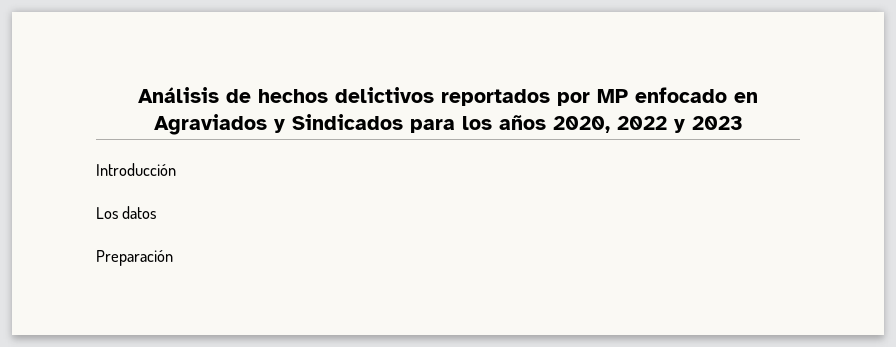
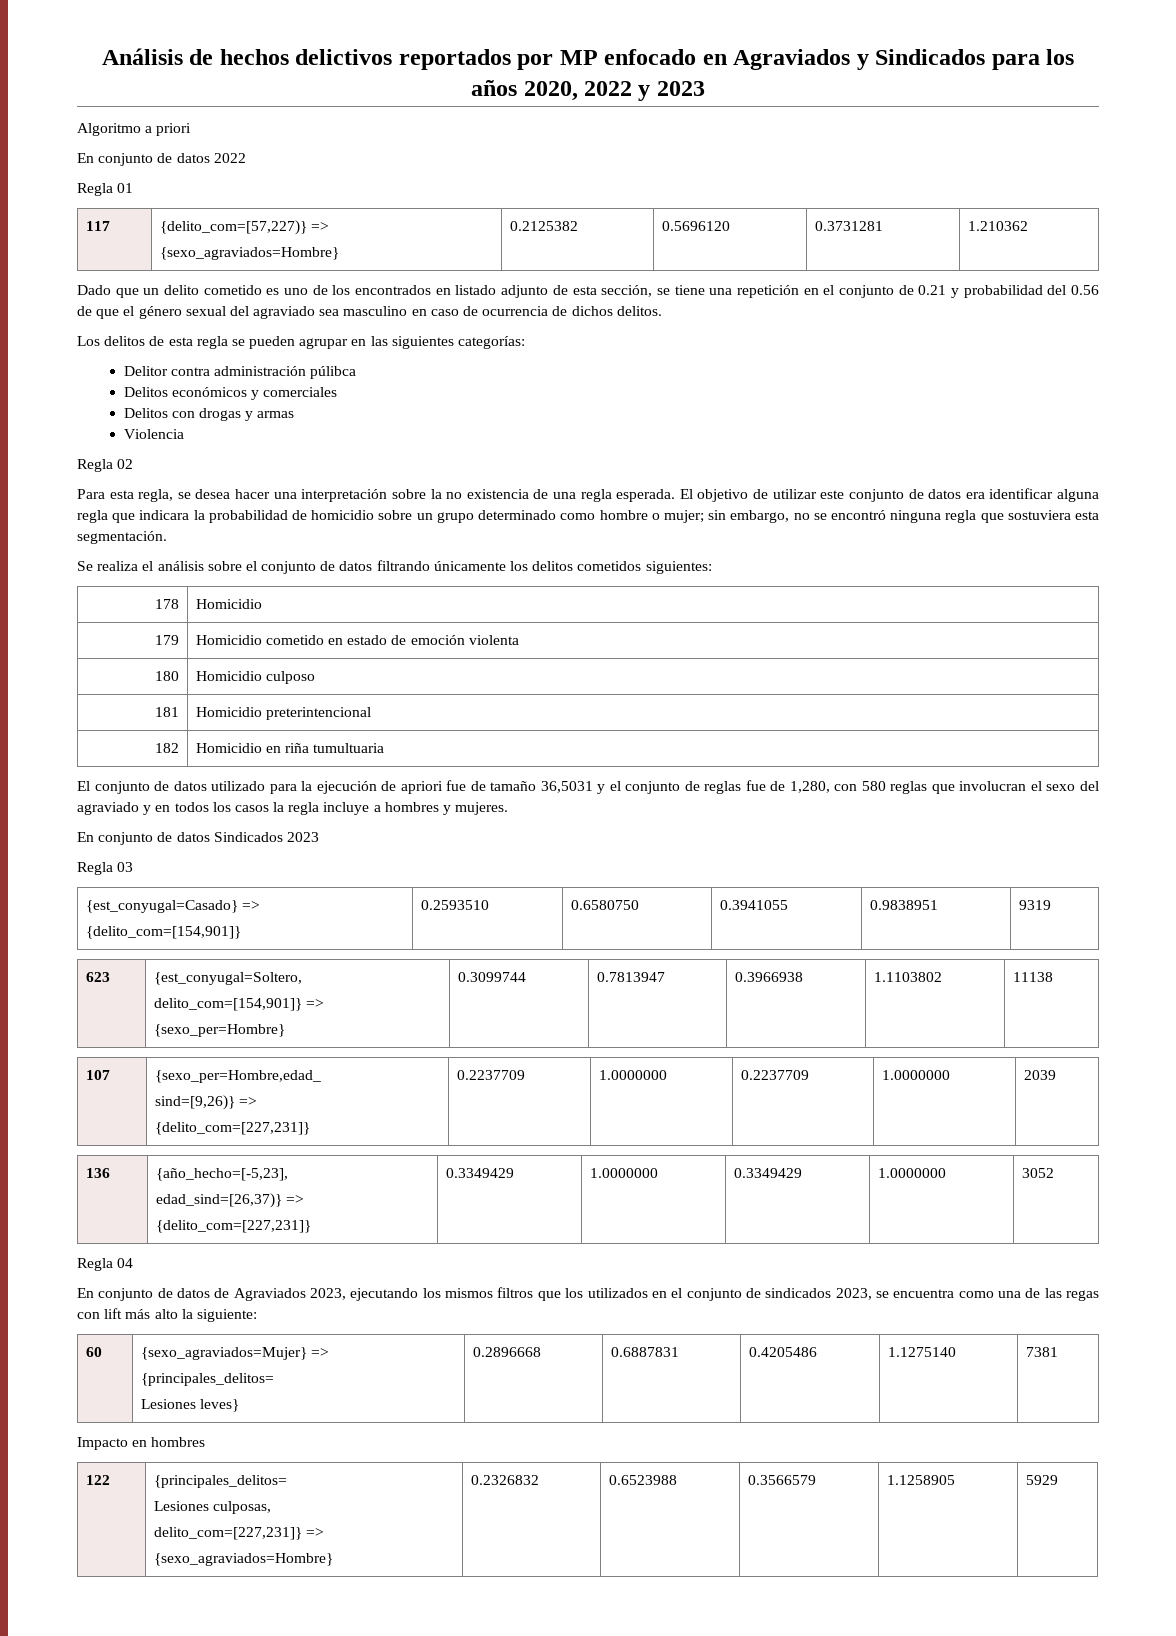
- Introducción
- Los datos
- Preparación
+ Algoritmo a priori
+ En conjunto de datos 2022
+ Regla 01
+ 117 | {delito_com=[57,227)} =>
+ {sexo_agraviados=Hombre} | 0.2125382 | 0.5696120 | 0.3731281 | 1.210362
+ Dado que un delito cometido es uno de los encontrados en listado adjunto de esta sección, se tiene una repetición en el conjunto de 0.21 y probabilidad del 0.56 de que el género sexual del agraviado sea masculino en caso de ocurrencia de dichos delitos.
+ Los delitos de esta regla se pueden agrupar en las siguientes categorías:
+ Delitor contra administración púlibca
+ Delitos económicos y comerciales
+ Delitos con drogas y armas
+ Violencia
+ Regla 02
+ Para esta regla, se desea hacer una interpretación sobre la no existencia de una regla esperada. El objetivo de utilizar este conjunto de datos era identificar alguna regla que indicara la probabilidad de homicidio sobre un grupo determinado como hombre o mujer; sin embargo, no se encontró ninguna regla que sostuviera esta segmentación.
+ Se realiza el análisis sobre el conjunto de datos filtrando únicamente los delitos cometidos siguientes:
+ 178 | Homicidio
+ 179 | Homicidio cometido en estado de emoción violenta
+ 180 | Homicidio culposo
+ 181 | Homicidio preterintencional
+ 182 | Homicidio en riña tumultuaria
+ El conjunto de datos utilizado para la ejecución de apriori fue de tamaño 36,5031 y el conjunto de reglas fue de 1,280, con 580 reglas que involucran el sexo del agraviado y en todos los casos la regla incluye a hombres y mujeres.
+ En conjunto de datos Sindicados 2023
+ Regla 03
+ {est_conyugal=Casado} =>
+ {delito_com=[154,901]} | 0.2593510 | 0.6580750 | 0.3941055 | 0.9838951 | 9319
+ 623 | {est_conyugal=Soltero,
+ delito_com=[154,901]} =>
+ {sexo_per=Hombre} | 0.3099744 | 0.7813947 | 0.3966938 | 1.1103802 | 11138
+ 107 | {sexo_per=Hombre,edad_
+ sind=[9,26)} =>
+ {delito_com=[227,231]} | 0.2237709 | 1.0000000 | 0.2237709 | 1.0000000 | 2039
+ 136 | {año_hecho=[-5,23],
+ edad_sind=[26,37)} =>
+ {delito_com=[227,231]} | 0.3349429 | 1.0000000 | 0.3349429 | 1.0000000 | 3052
+ Regla 04
+ En conjunto de datos de Agraviados 2023, ejecutando los mismos filtros que los utilizados en el conjunto de sindicados 2023, se encuentra como una de las regas con lift más alto la siguiente:
+ 60 | {sexo_agraviados=Mujer} =>
+ {principales_delitos=
+ Lesiones leves} | 0.2896668 | 0.6887831 | 0.4205486 | 1.1275140 | 7381
+ Impacto en hombres
+ 122 | {principales_delitos=
+ Lesiones culposas,
+ delito_com=[227,231]} =>
+ {sexo_agraviados=Hombre} | 0.2326832 | 0.6523988 | 0.3566579 | 1.1258905 | 5929

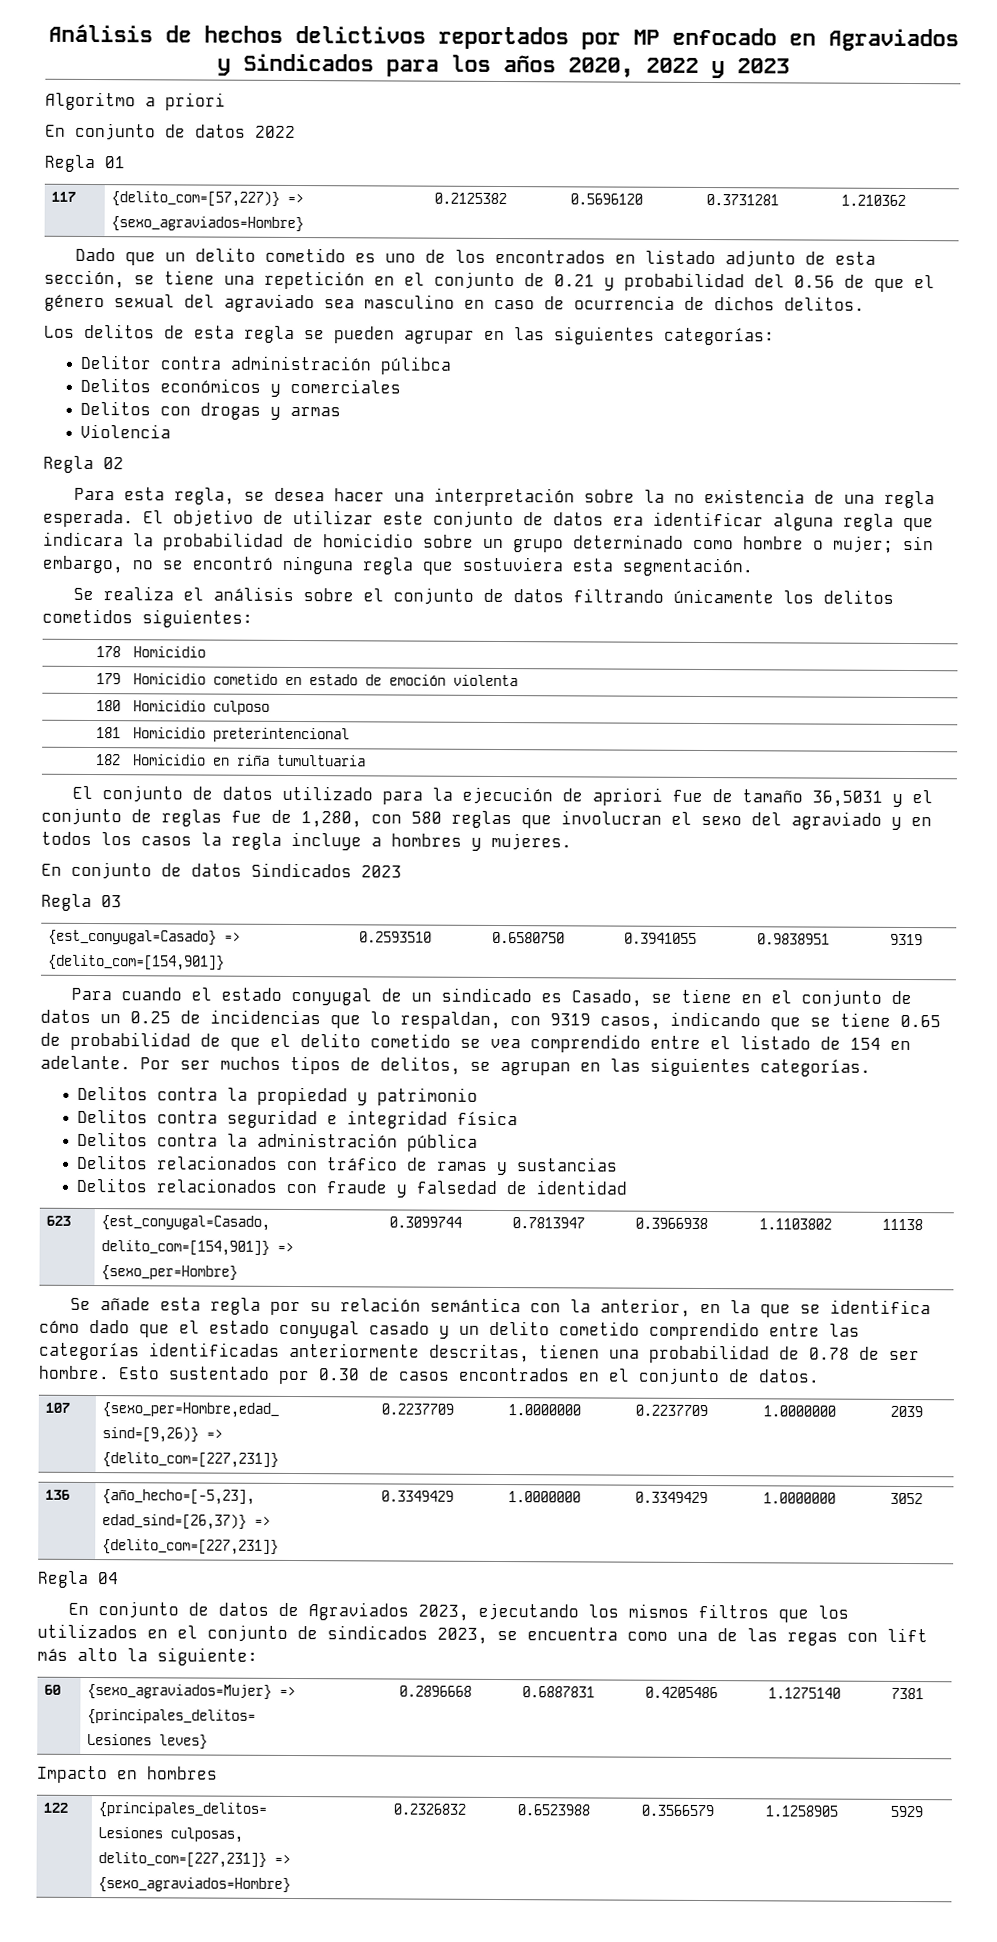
+ Para cuando el estado conyugal de un sindicado es Casado, se tiene en el conjunto de datos un 0.25 de incidencias que lo respaldan, con 9319 casos, indicando que se tiene 0.65 de probabilidad de que el delito cometido se vea comprendido entre el listado de 154 en adelante. Por ser muchos tipos de delitos, se agrupan en las siguientes categorías.
+ Delitos contra la propiedad y patrimonio
+ Delitos contra seguridad e integridad física
+ Delitos contra la administración pública
+ Delitos relacionados con tráfico de ramas y sustancias
+ Delitos relacionados con fraude y falsedad de identidad
- 623 | {est_conyugal=Soltero,
+ 623 | {est_conyugal=Casado,
+ Se añade esta regla por su relación semántica con la anterior, en la que se identifica cómo dado que el estado conyugal casado y un delito cometido comprendido entre las categorías identificadas anteriormente descritas, tienen una probabilidad de 0.78 de ser hombre. Esto sustentado por 0.30 de casos encontrados en el conjunto de datos.

